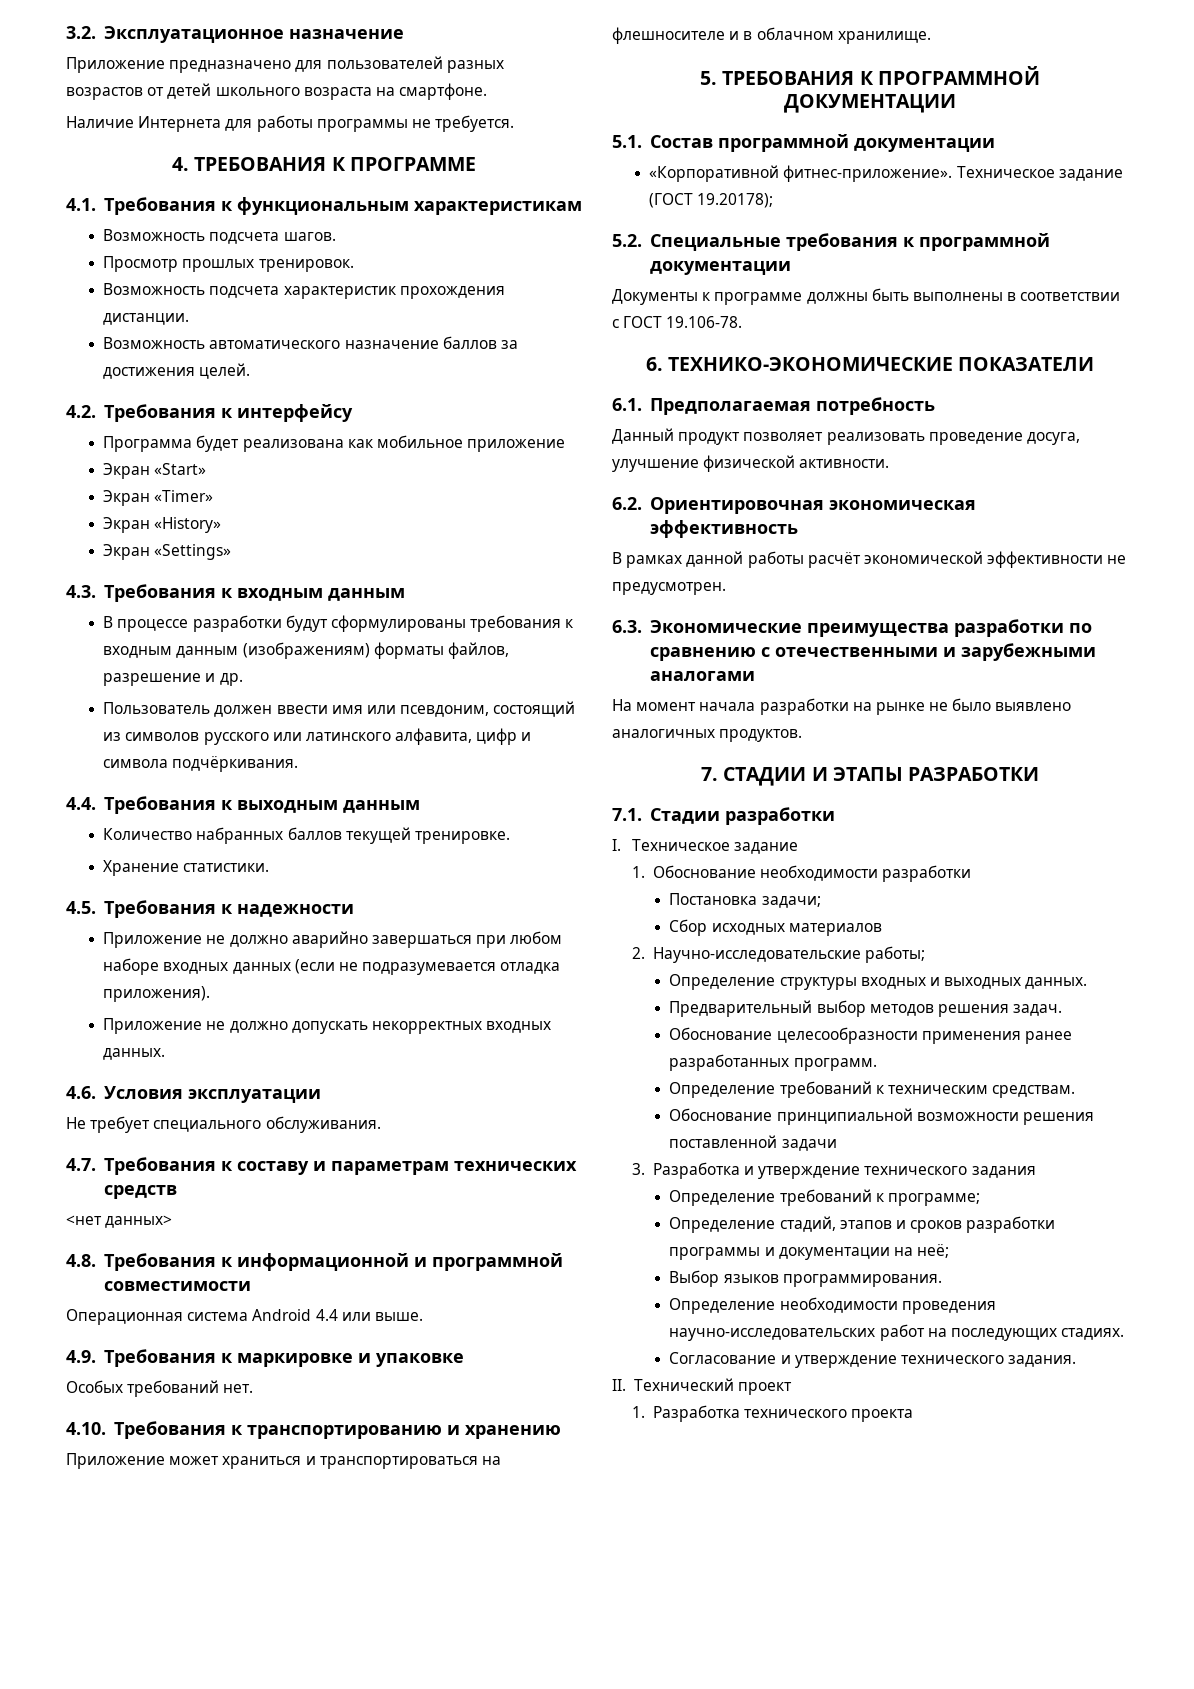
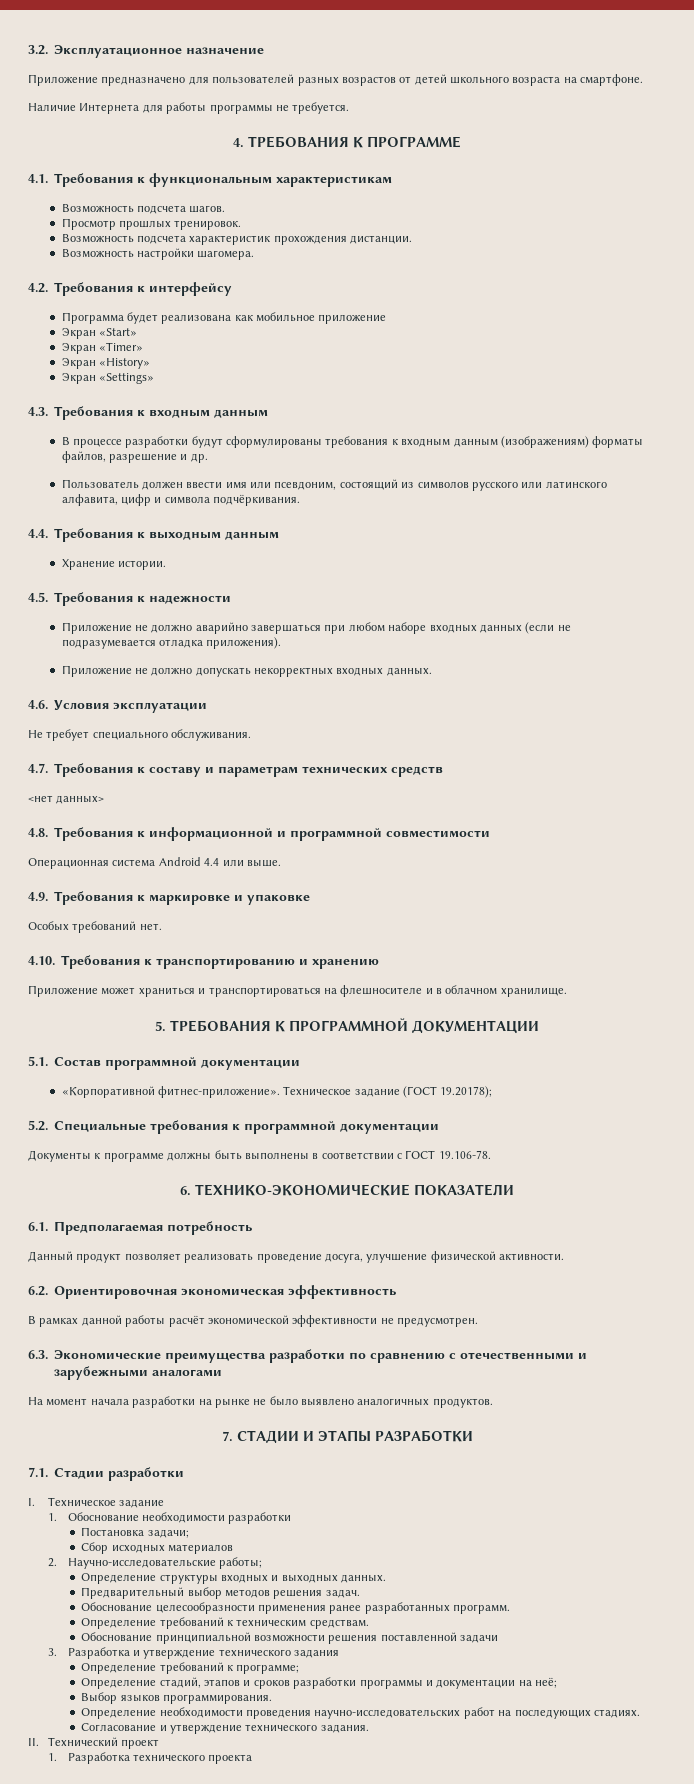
- Возможность автоматического назначение баллов за достижения целей.
+ Возможность настройки шагомера.
- Количество набранных баллов текущей тренировке.
- Хранение статистики.
+ Хранение истории.

